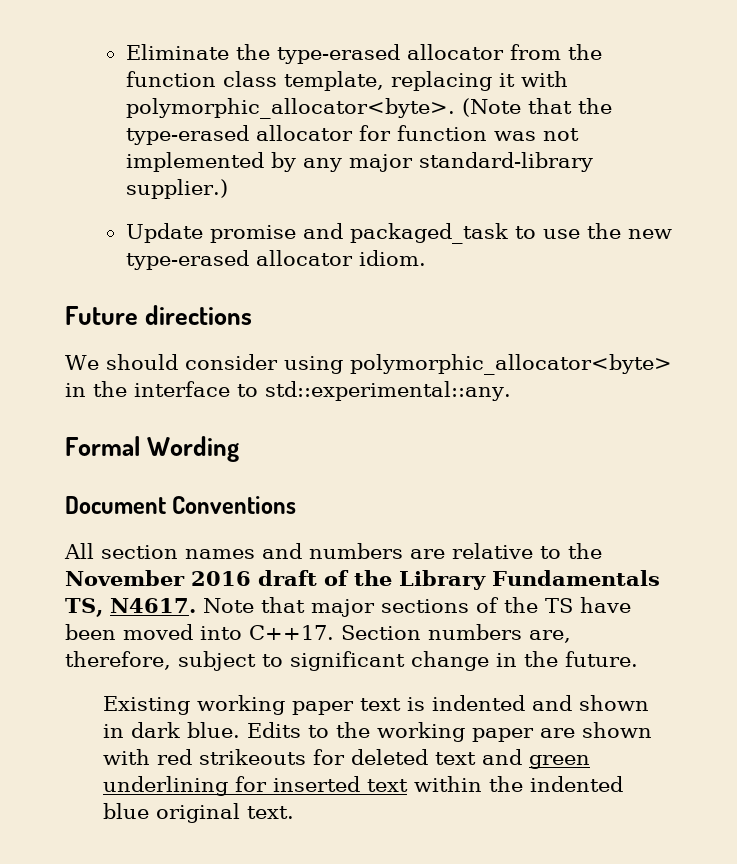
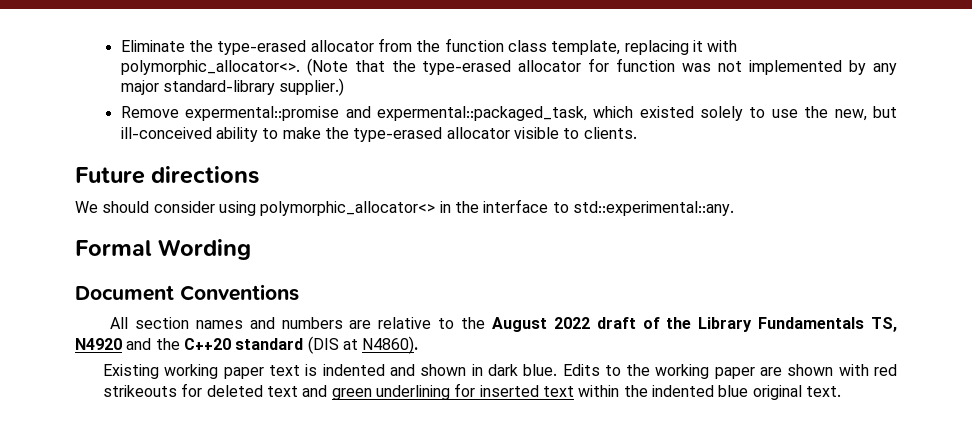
- Eliminate the type-erased allocator from the function class template, replacing it with polymorphic_allocator<byte>.
+ Eliminate the type-erased allocator from the function class template, replacing it with polymorphic_allocator<>.
- Update promise and packaged_task to use the new type-erased allocator idiom.
+ Remove expermental::promise and expermental::packaged_task, which existed solely to use the new, but ill-conceived ability to make the type-erased allocator visible to clients.
- We should consider using polymorphic_allocator<byte> in the interface to std::experimental::any.
+ We should consider using polymorphic_allocator<> in the interface to std::experimental::any.
- All section names and numbers are relative to the November 2016 draft of the Library Fundamentals TS, N4617. Note that major sections of the TS have been moved into C++17. Section numbers are, therefore, subject to significant change in the future.
+ All section names and numbers are relative to the August 2022 draft of the Library Fundamentals TS, N4920 and the C++20 standard (DIS at N4860).

